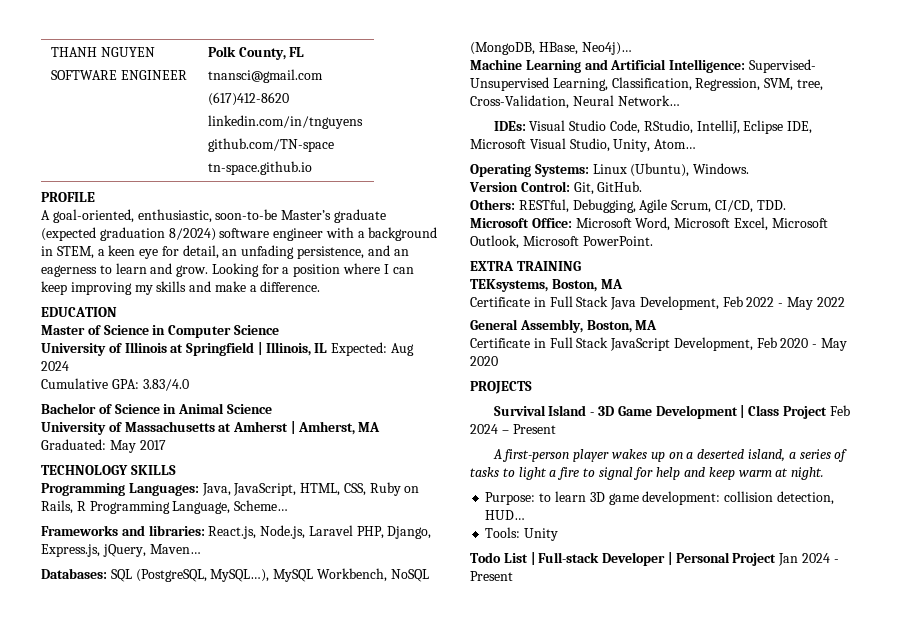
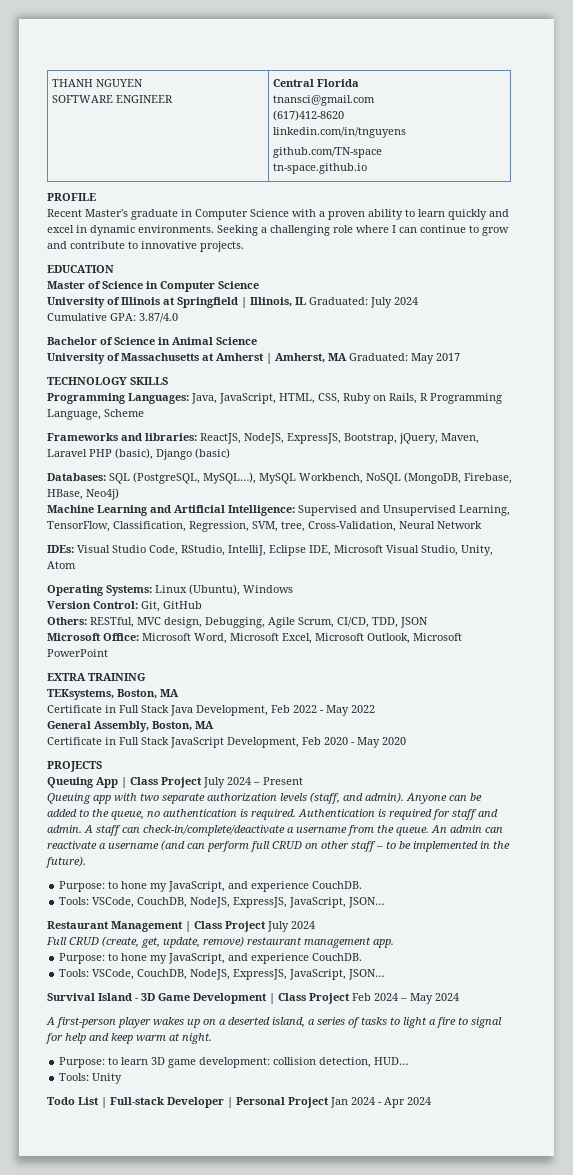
  THANH NGUYEN
- SOFTWARE ENGINEER | Polk County, FL
+ SOFTWARE ENGINEER | Central Florida
- A goal-oriented, enthusiastic, soon-to-be Master’s graduate (expected graduation 8/2024) software engineer with a background in STEM, a keen eye for detail, an unfading persistence, and an eagerness to learn and grow. Looking for a position where I can keep improving my skills and make a difference.
+ Recent Master's graduate in Computer Science with a proven ability to learn quickly and excel in dynamic environments. Seeking a challenging role where I can continue to grow and contribute to innovative projects.
- University of Illinois at Springfield | Illinois, IL Expected: Aug 2024
+ University of Illinois at Springfield | Illinois, IL Graduated: July 2024
- Cumulative GPA: 3.83/4.0
+ Cumulative GPA: 3.87/4.0
- Programming Languages: Java, JavaScript, HTML, CSS, Ruby on Rails, R Programming Language, Scheme…
+ Programming Languages: Java, JavaScript, HTML, CSS, Ruby on Rails, R Programming Language, Scheme
- Frameworks and libraries: React.js, Node.js, Laravel PHP, Django, Express.js, jQuery, Maven…
+ Frameworks and libraries: ReactJS, NodeJS, ExpressJS, Bootstrap, jQuery, Maven, Laravel PHP (basic), Django (basic)
- Databases: SQL (PostgreSQL, MySQL…), MySQL Workbench, NoSQL (MongoDB, HBase, Neo4j)…
+ Databases: SQL (PostgreSQL, MySQL…), MySQL Workbench, NoSQL (MongoDB, Firebase, HBase, Neo4j)
- Machine Learning and Artificial Intelligence: Supervised- Unsupervised Learning, Classification, Regression, SVM, tree, Cross-Validation, Neural Network…
+ Machine Learning and Artificial Intelligence: Supervised and Unsupervised Learning, TensorFlow, Classification, Regression, SVM, tree, Cross-Validation, Neural Network
- IDEs: Visual Studio Code, RStudio, IntelliJ, Eclipse IDE, Microsoft Visual Studio, Unity, Atom…
+ IDEs: Visual Studio Code, RStudio, IntelliJ, Eclipse IDE, Microsoft Visual Studio, Unity, Atom
- Operating Systems: Linux (Ubuntu), Windows.
+ Operating Systems: Linux (Ubuntu), Windows
- Version Control: Git, GitHub.
+ Version Control: Git, GitHub
- Others: RESTful, Debugging, Agile Scrum, CI/CD, TDD.
+ Others: RESTful, MVC design, Debugging, Agile Scrum, CI/CD, TDD, JSON
- Microsoft Office: Microsoft Word, Microsoft Excel, Microsoft Outlook, Microsoft PowerPoint.
+ Microsoft Office: Microsoft Word, Microsoft Excel, Microsoft Outlook, Microsoft PowerPoint
+ Queuing App | Class Project July 2024 – Present
+ Queuing app with two separate authorization levels (staff, and admin). Anyone can be added to the queue, no authentication is required. Authentication is required for staff and admin. A staff can check-in/complete/deactivate a username from the queue. An admin can reactivate a username (and can perform full CRUD on other staff – to be implemented in the future).
+ Purpose: to hone my JavaScript, and experience CouchDB.
+ Tools: VSCode, CouchDB, NodeJS, ExpressJS, JavaScript, JSON…
+ Restaurant Management | Class Project July 2024
+ Full CRUD (create, get, update, remove) restaurant management app.
+ Purpose: to hone my JavaScript, and experience CouchDB.
+ Tools: VSCode, CouchDB, NodeJS, ExpressJS, JavaScript, JSON…
- Survival Island - 3D Game Development | Class Project Feb 2024 – Present
+ Survival Island - 3D Game Development | Class Project Feb 2024 – May 2024
- Todo List | Full-stack Developer | Personal Project Jan 2024 - Present
+ Todo List | Full-stack Developer | Personal Project Jan 2024 - Apr 2024

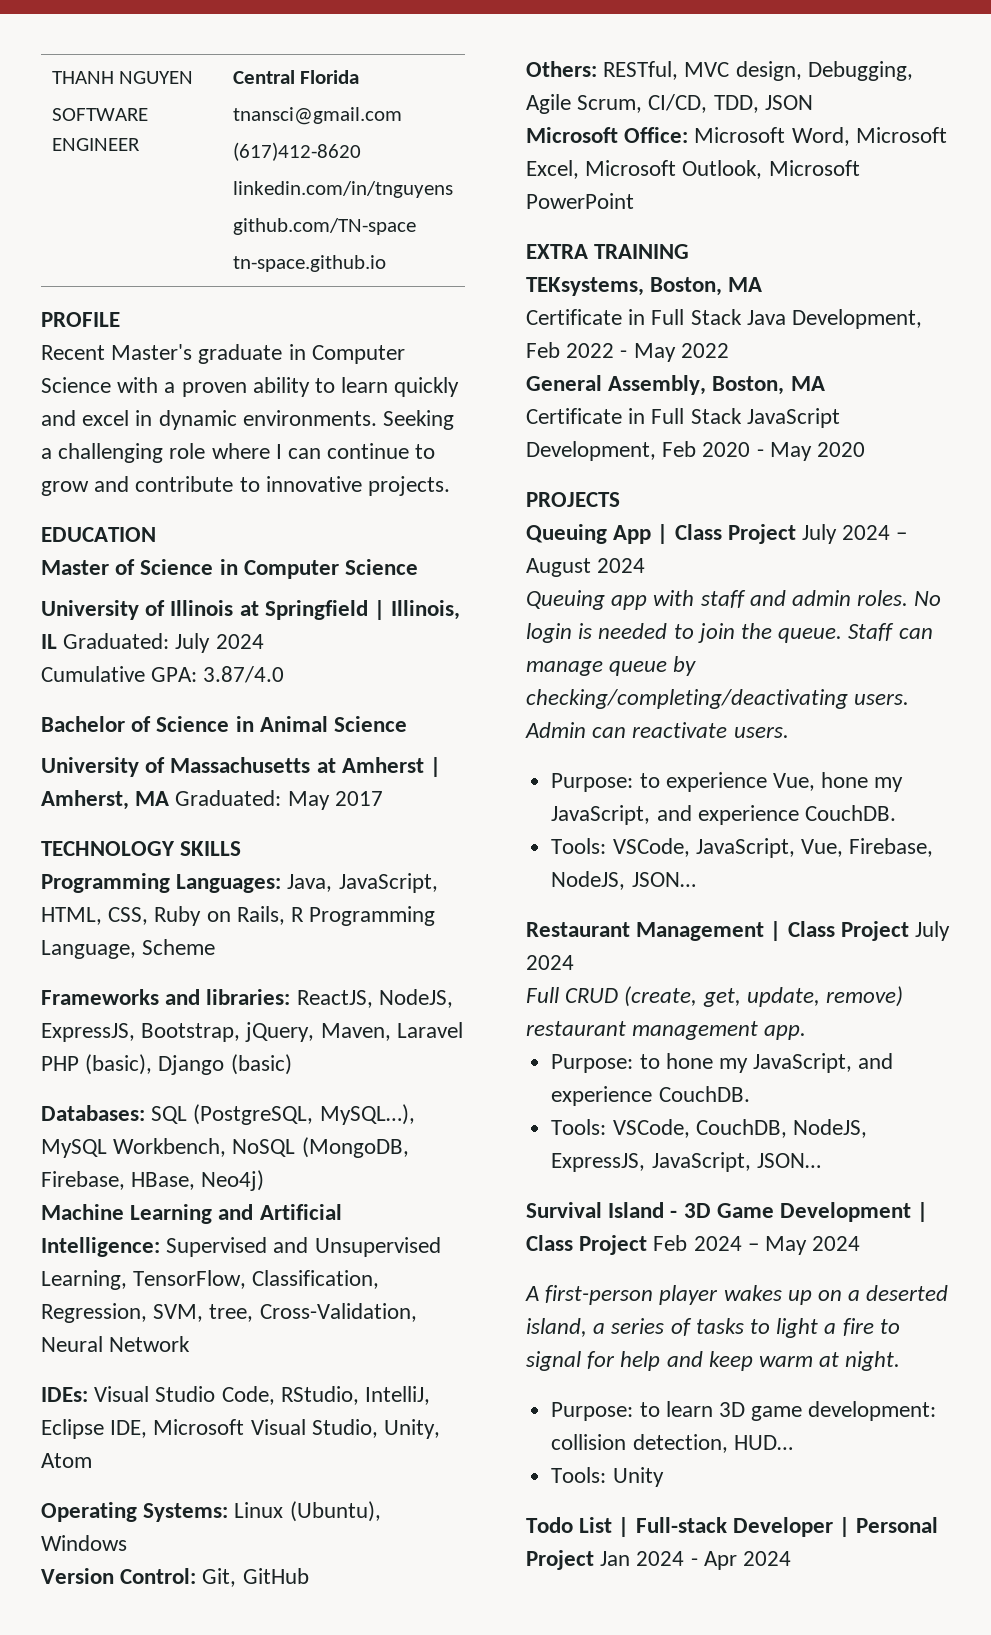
- Queuing App | Class Project July 2024 – Present
+ Queuing App | Class Project July 2024 – August 2024
- Queuing app with two separate authorization levels (staff, and admin). Anyone can be added to the queue, no authentication is required. Authentication is required for staff and admin. A staff can check-in/complete/deactivate a username from the queue. An admin can reactivate a username (and can perform full CRUD on other staff – to be implemented in the future).
- Purpose: to hone my JavaScript, and experience CouchDB.
- Tools: VSCode, CouchDB, NodeJS, ExpressJS, JavaScript, JSON…
+ Queuing app with staff and admin roles. No login is needed to join the queue. Staff can manage queue by checking/completing/deactivating users. Admin can reactivate users.
+ Purpose: to experience Vue, hone my JavaScript, and experience CouchDB.
+ Tools: VSCode, JavaScript, Vue, Firebase, NodeJS, JSON…

